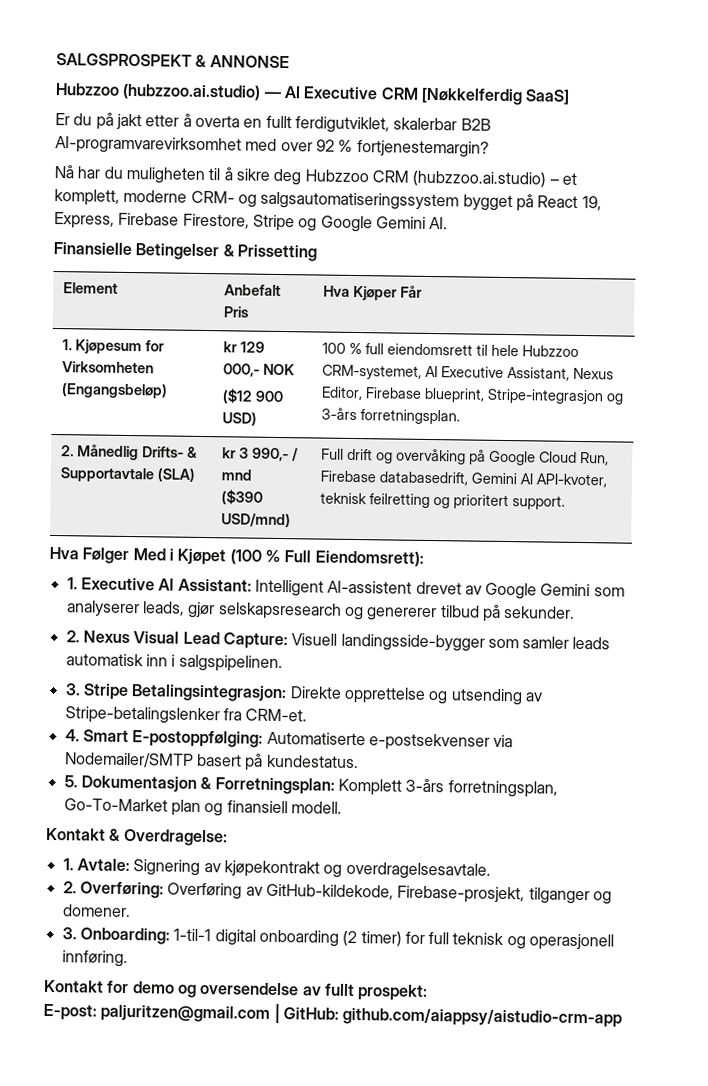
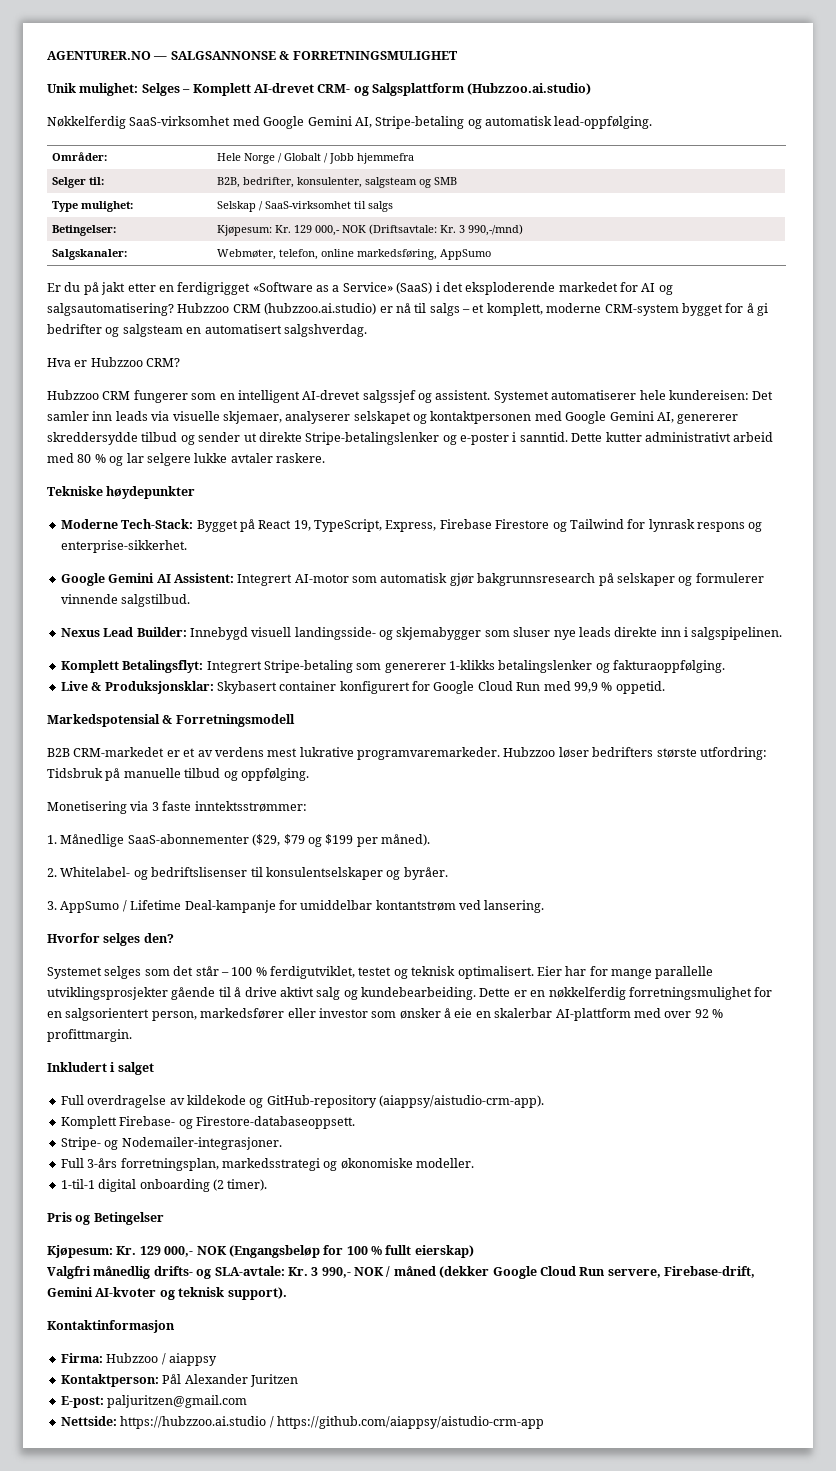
- SALGSPROSPEKT & ANNONSE
- Hubzzoo (hubzzoo.ai.studio) — AI Executive CRM [Nøkkelferdig SaaS]
+ AGENTURER.NO — SALGSANNONSE & FORRETNINGSMULIGHET
+ Unik mulighet: Selges – Komplett AI-drevet CRM- og Salgsplattform (Hubzzoo.ai.studio)
+ Nøkkelferdig SaaS-virksomhet med Google Gemini AI, Stripe-betaling og automatisk lead-oppfølging.
+ Områder: | Hele Norge / Globalt / Jobb hjemmefra
+ Selger til: | B2B, bedrifter, konsulenter, salgsteam og SMB
+ Type mulighet: | Selskap / SaaS-virksomhet til salgs
+ Betingelser: | Kjøpesum: Kr. 129 000,- NOK (Driftsavtale: Kr. 3 990,-/mnd)
+ Salgskanaler: | Webmøter, telefon, online markedsføring, AppSumo
- Er du på jakt etter å overta en fullt ferdigutviklet, skalerbar B2B AI-programvarevirksomhet med over 92 % fortjenestemargin?
- Nå har du muligheten til å sikre deg Hubzzoo CRM (hubzzoo.ai.studio) – et komplett, moderne CRM- og salgsautomatiseringssystem bygget på React 19, Express, Firebase Firestore, Stripe og Google Gemini AI.
- Finansielle Betingelser & Prissetting
- Element | Anbefalt Pris | Hva Kjøper Får
- 1. Kjøpesum for Virksomheten (Engangsbeløp) | kr 129 000,- NOK
- ($12 900 USD) | 100 % full eiendomsrett til hele Hubzzoo CRM-systemet, AI Executive Assistant, Nexus Editor, Firebase blueprint, Stripe-integrasjon og 3-års forretningsplan.
- 2. Månedlig Drifts- & Supportavtale (SLA) | kr 3 990,- / mnd
- ($390 USD/mnd) | Full drift og overvåking på Google Cloud Run, Firebase databasedrift, Gemini AI API-kvoter, teknisk feilretting og prioritert support.
- Hva Følger Med i Kjøpet (100 % Full Eiendomsrett):
- 1. Executive AI Assistant: Intelligent AI-assistent drevet av Google Gemini som analyserer leads, gjør selskapsresearch og genererer tilbud på sekunder.
- 2. Nexus Visual Lead Capture: Visuell landingsside-bygger som samler leads automatisk inn i salgspipelinen.
- 3. Stripe Betalingsintegrasjon: Direkte opprettelse og utsending av Stripe-betalingslenker fra CRM-et.
- 4. Smart E-postoppfølging: Automatiserte e-postsekvenser via Nodemailer/SMTP basert på kundestatus.
- 5. Dokumentasjon & Forretningsplan: Komplett 3-års forretningsplan, Go-To-Market plan og finansiell modell.
- Kontakt & Overdragelse:
- 1. Avtale: Signering av kjøpekontrakt og overdragelsesavtale.
- 2. Overføring: Overføring av GitHub-kildekode, Firebase-prosjekt, tilganger og domener.
- 3. Onboarding: 1-til-1 digital onboarding (2 timer) for full teknisk og operasjonell innføring.
- Kontakt for demo og oversendelse av fullt prospekt:
- E-post: paljuritzen@gmail.com | GitHub: github.com/aiappsy/aistudio-crm-app
+ Er du på jakt etter en ferdigrigget «Software as a Service» (SaaS) i det eksploderende markedet for AI og salgsautomatisering? Hubzzoo CRM (hubzzoo.ai.studio) er nå til salgs – et komplett, moderne CRM-system bygget for å gi bedrifter og salgsteam en automatisert salgshverdag.
+ Hva er Hubzzoo CRM?
+ Hubzzoo CRM fungerer som en intelligent AI-drevet salgssjef og assistent. Systemet automatiserer hele kundereisen: Det samler inn leads via visuelle skjemaer, analyserer selskapet og kontaktpersonen med Google Gemini AI, genererer skreddersydde tilbud og sender ut direkte Stripe-betalingslenker og e-poster i sanntid. Dette kutter administrativt arbeid med 80 % og lar selgere lukke avtaler raskere.
+ Tekniske høydepunkter
+ Moderne Tech-Stack: Bygget på React 19, TypeScript, Express, Firebase Firestore og Tailwind for lynrask respons og enterprise-sikkerhet.
+ Google Gemini AI Assistent: Integrert AI-motor som automatisk gjør bakgrunnsresearch på selskaper og formulerer vinnende salgstilbud.
+ Nexus Lead Builder: Innebygd visuell landingsside- og skjemabygger som sluser nye leads direkte inn i salgspipelinen.
+ Komplett Betalingsflyt: Integrert Stripe-betaling som genererer 1-klikks betalingslenker og fakturaoppfølging.
+ Live & Produksjonsklar: Skybasert container konfigurert for Google Cloud Run med 99,9 % oppetid.
+ Markedspotensial & Forretningsmodell
+ B2B CRM-markedet er et av verdens mest lukrative programvaremarkeder. Hubzzoo løser bedrifters største utfordring: Tidsbruk på manuelle tilbud og oppfølging.
+ Monetisering via 3 faste inntektsstrømmer:
+ 1. Månedlige SaaS-abonnementer ($29, $79 og $199 per måned).
+ 2. Whitelabel- og bedriftslisenser til konsulentselskaper og byråer.
+ 3. AppSumo / Lifetime Deal-kampanje for umiddelbar kontantstrøm ved lansering.
+ Hvorfor selges den?
+ Systemet selges som det står – 100 % ferdigutviklet, testet og teknisk optimalisert. Eier har for mange parallelle utviklingsprosjekter gående til å drive aktivt salg og kundebearbeiding. Dette er en nøkkelferdig forretningsmulighet for en salgsorientert person, markedsfører eller investor som ønsker å eie en skalerbar AI-plattform med over 92 % profittmargin.
+ Inkludert i salget
+ Full overdragelse av kildekode og GitHub-repository (aiappsy/aistudio-crm-app).
+ Komplett Firebase- og Firestore-databaseoppsett.
+ Stripe- og Nodemailer-integrasjoner.
+ Full 3-års forretningsplan, markedsstrategi og økonomiske modeller.
+ 1-til-1 digital onboarding (2 timer).
+ Pris og Betingelser
+ Kjøpesum: Kr. 129 000,- NOK (Engangsbeløp for 100 % fullt eierskap)
+ Valgfri månedlig drifts- og SLA-avtale: Kr. 3 990,- NOK / måned (dekker Google Cloud Run servere, Firebase-drift, Gemini AI-kvoter og teknisk support).
+ Kontaktinformasjon
+ Firma: Hubzzoo / aiappsy
+ Kontaktperson: Pål Alexander Juritzen
+ E-post: paljuritzen@gmail.com
+ Nettside: https://hubzzoo.ai.studio / https://github.com/aiappsy/aistudio-crm-app

